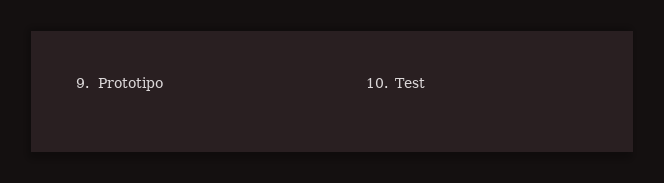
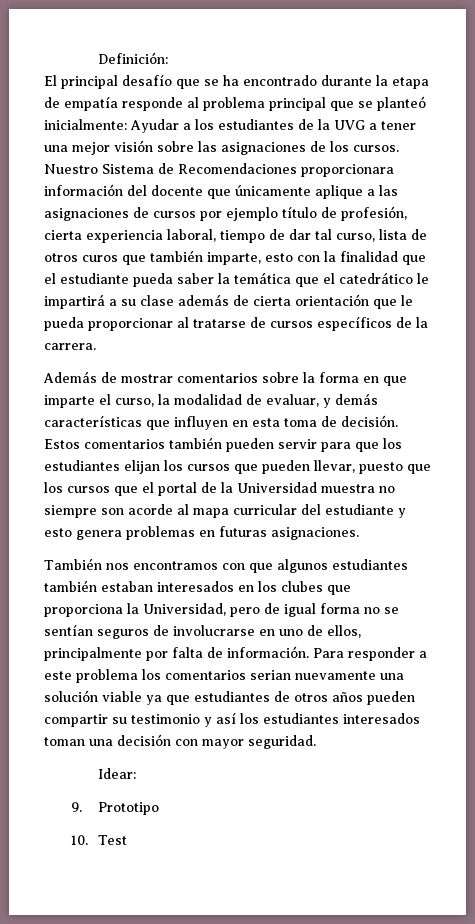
+ Definición:
+ El principal desafío que se ha encontrado durante la etapa de empatía responde al problema principal que se planteó inicialmente: Ayudar a los estudiantes de la UVG a tener una mejor visión sobre las asignaciones de los cursos. Nuestro Sistema de Recomendaciones proporcionara información del docente que únicamente aplique a las asignaciones de cursos por ejemplo título de profesión, cierta experiencia laboral, tiempo de dar tal curso, lista de otros curos que también imparte, esto con la finalidad que el estudiante pueda saber la temática que el catedrático le impartirá a su clase además de cierta orientación que le pueda proporcionar al tratarse de cursos específicos de la carrera.
+ Además de mostrar comentarios sobre la forma en que imparte el curso, la modalidad de evaluar, y demás características que influyen en esta toma de decisión. Estos comentarios también pueden servir para que los estudiantes elijan los cursos que pueden llevar, puesto que los cursos que el portal de la Universidad muestra no siempre son acorde al mapa curricular del estudiante y esto genera problemas en futuras asignaciones.
+ También nos encontramos con que algunos estudiantes también estaban interesados en los clubes que proporciona la Universidad, pero de igual forma no se sentían seguros de involucrarse en uno de ellos, principalmente por falta de información. Para responder a este problema los comentarios serian nuevamente una solución viable ya que estudiantes de otros años pueden compartir su testimonio y así los estudiantes interesados toman una decisión con mayor seguridad.
+ Idear:

